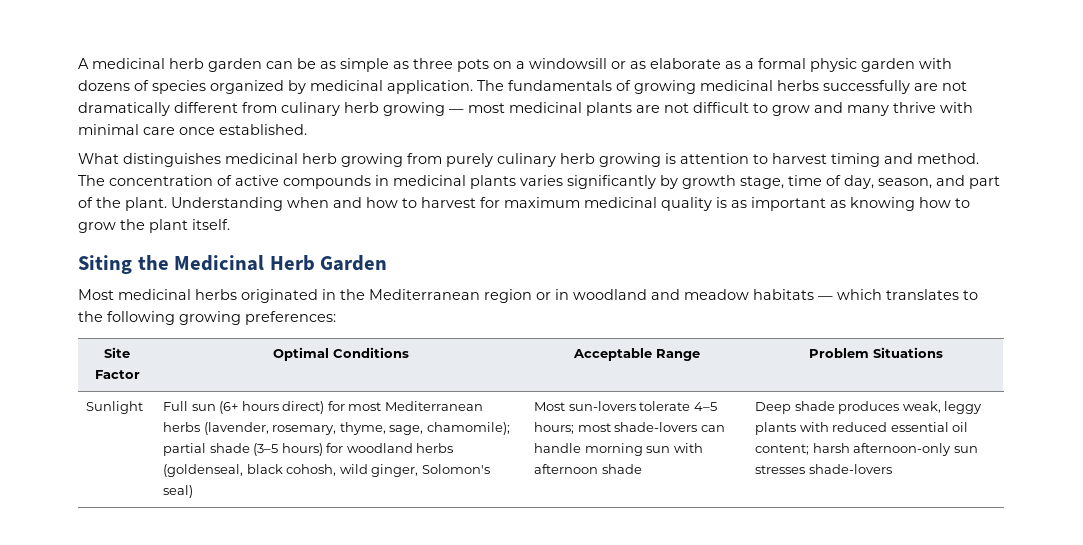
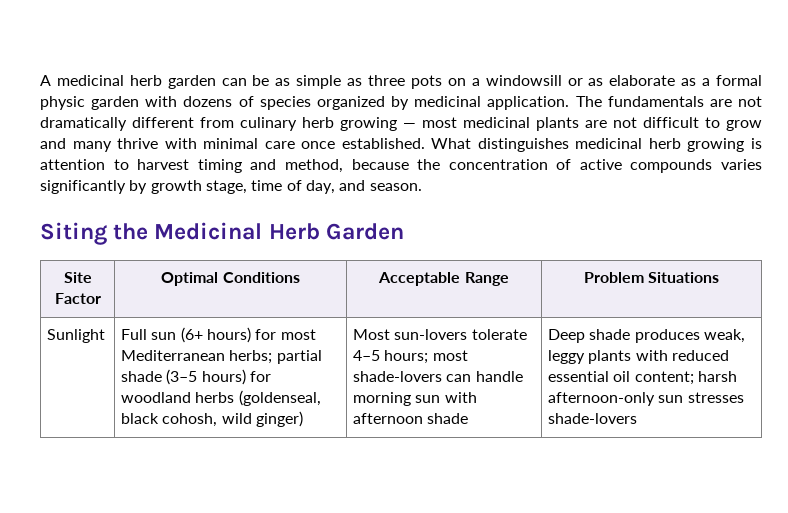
- The fundamentals of growing medicinal herbs successfully are not dramatically different from culinary herb growing — most medicinal plants are not difficult to grow and many thrive with minimal care once established.
- What distinguishes medicinal herb growing from purely culinary herb growing is attention to harvest timing and method. The concentration of active compounds in medicinal plants varies significantly by growth stage, time of day, season, and part of the plant. Understanding when and how to harvest for maximum medicinal quality is as important as knowing how to grow the plant itself.
+ The fundamentals are not dramatically different from culinary herb growing — most medicinal plants are not difficult to grow and many thrive with minimal care once established. What distinguishes medicinal herb growing is attention to harvest timing and method, because the concentration of active compounds varies significantly by growth stage, time of day, and season.
- Most medicinal herbs originated in the Mediterranean region or in woodland and meadow habitats — which translates to the following growing preferences:
- Full sun (6+ hours direct) for most Mediterranean herbs (lavender, rosemary, thyme, sage, chamomile); partial shade (3–5 hours) for woodland herbs (goldenseal, black cohosh, wild ginger, Solomon's seal)
+ Full sun (6+ hours) for most Mediterranean herbs; partial shade (3–5 hours) for woodland herbs (goldenseal, black cohosh, wild ginger)

